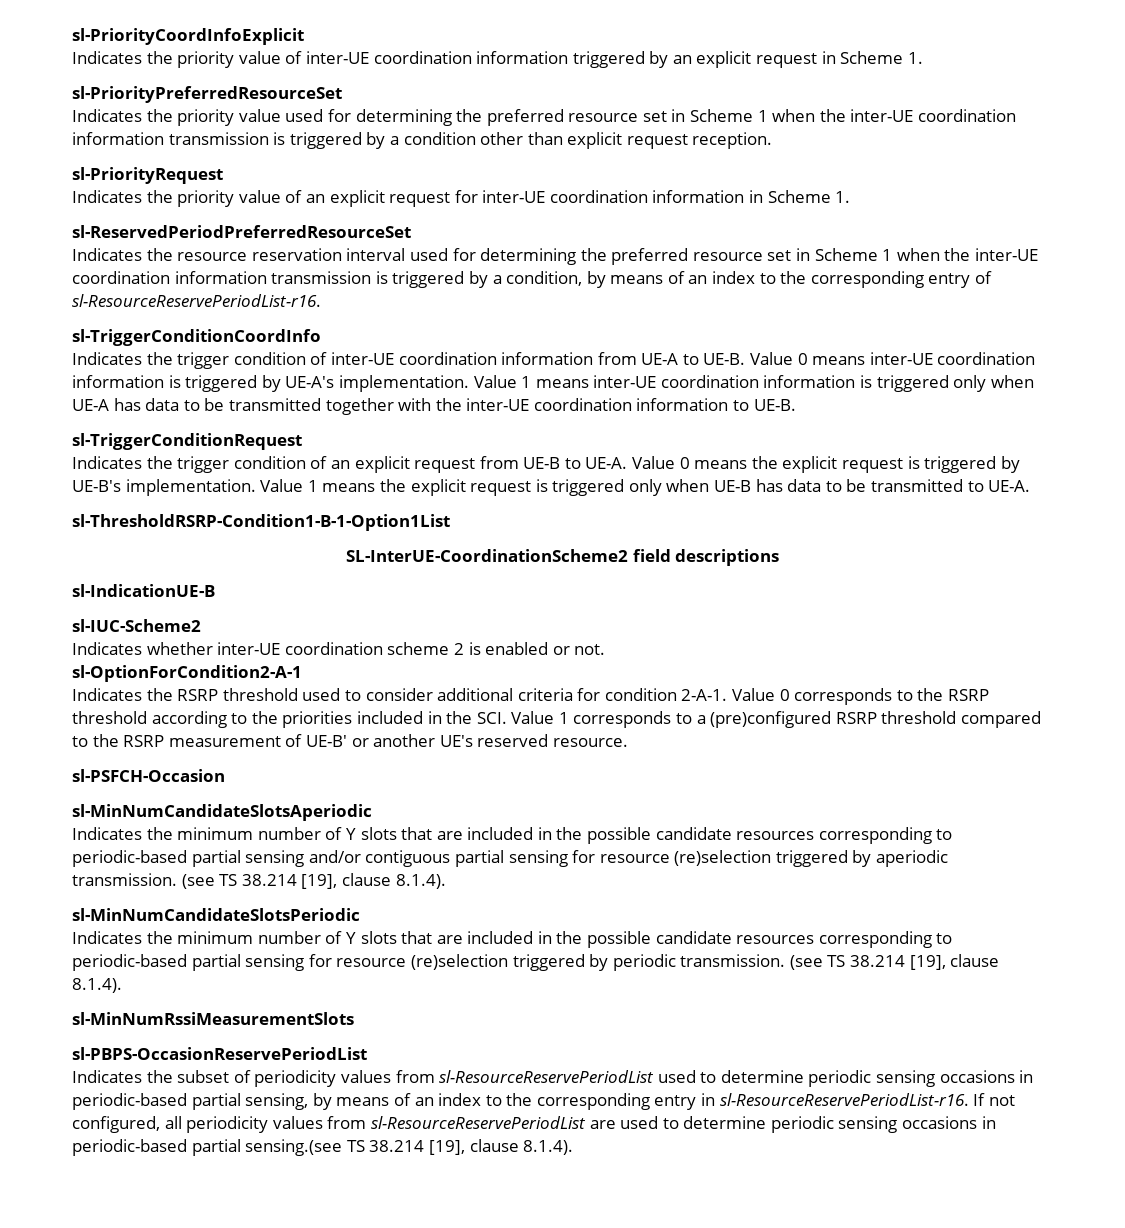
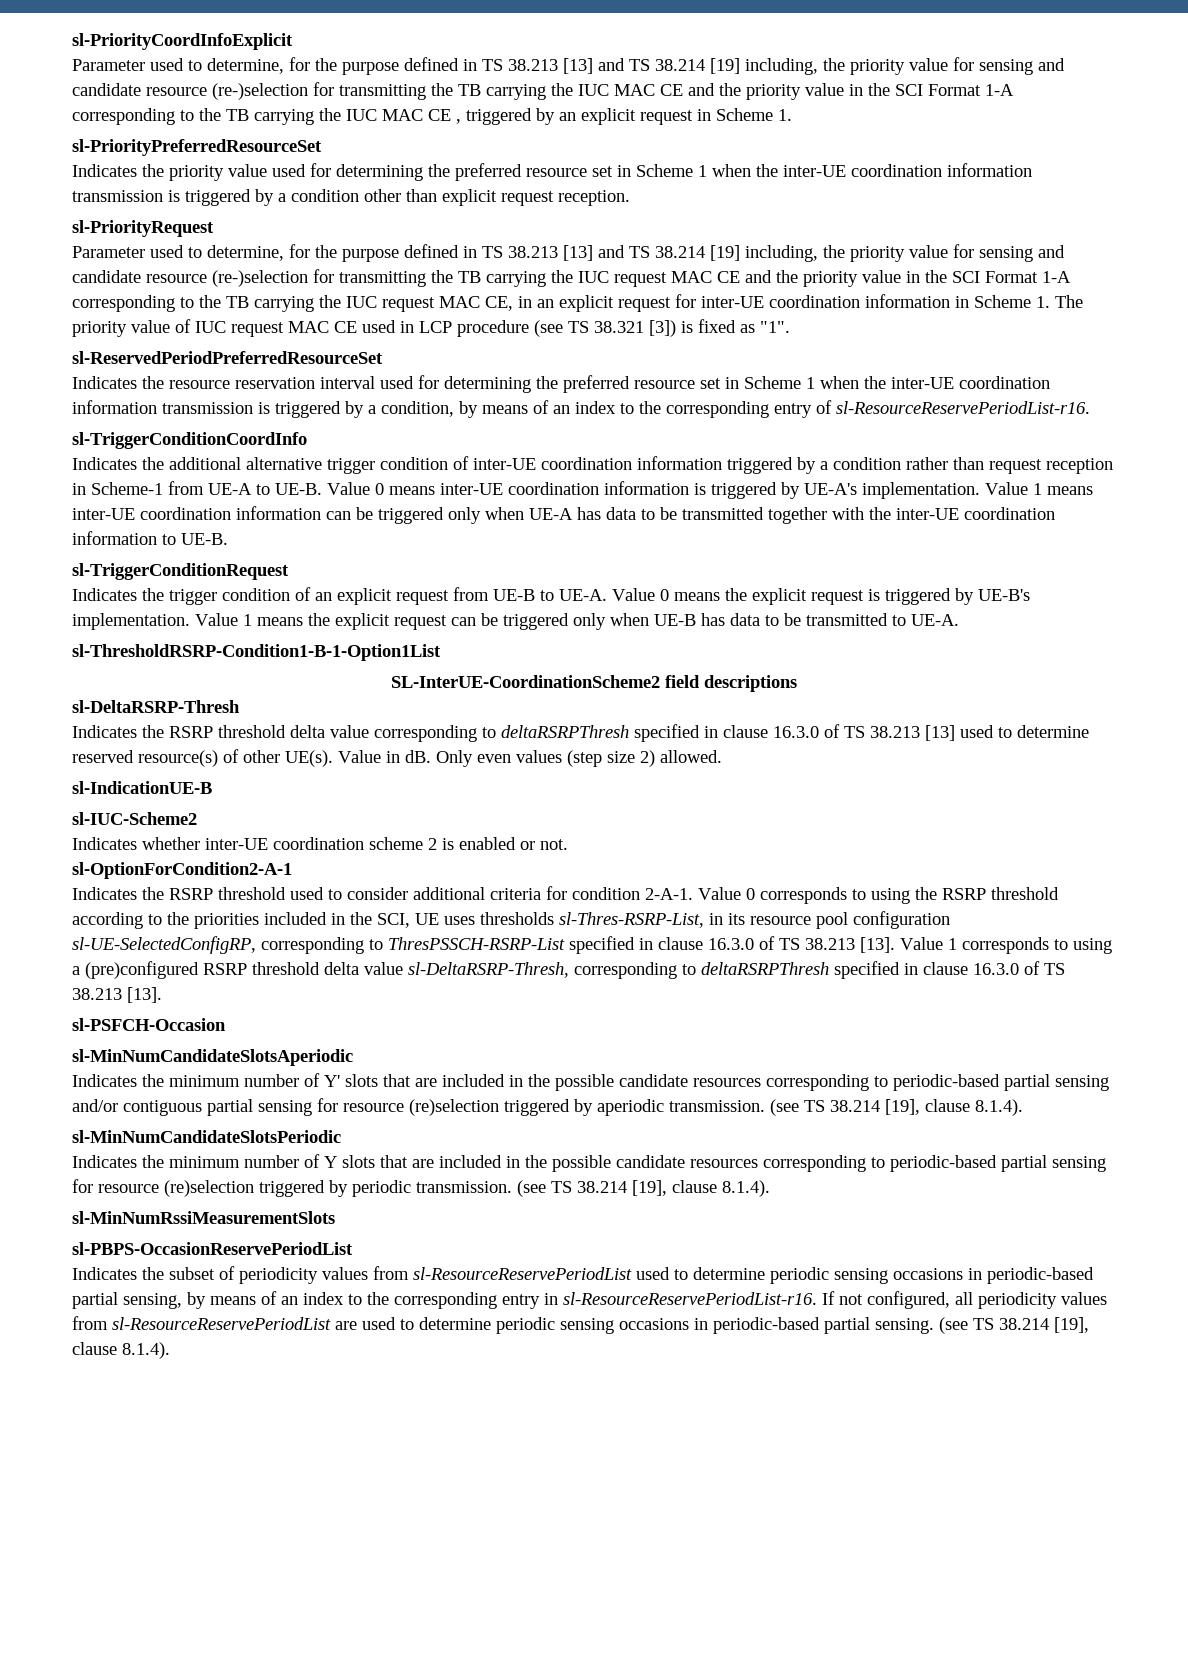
- Indicates the priority value of inter-UE coordination information triggered by an explicit request in Scheme 1.
+ Parameter used to determine, for the purpose defined in TS 38.213 [13] and TS 38.214 [19] including, the priority value for sensing and candidate resource (re-)selection for transmitting the TB carrying the IUC MAC CE and the priority value in the SCI Format 1-A corresponding to the TB carrying the IUC MAC CE , triggered by an explicit request in Scheme 1.
- Indicates the priority value of an explicit request for inter-UE coordination information in Scheme 1.
+ Parameter used to determine, for the purpose defined in TS 38.213 [13] and TS 38.214 [19] including, the priority value for sensing and candidate resource (re-)selection for transmitting the TB carrying the IUC request MAC CE and the priority value in the SCI Format 1-A corresponding to the TB carrying the IUC request MAC CE, in an explicit request for inter-UE coordination information in Scheme 1. The priority value of IUC request MAC CE used in LCP procedure (see TS 38.321 [3]) is fixed as "1".
- Indicates the trigger condition of inter-UE coordination information from UE-A to UE-B.
+ Indicates the additional alternative trigger condition of inter-UE coordination information triggered by a condition rather than request reception in Scheme-1 from UE-A to UE-B.
- Value 1 means inter-UE coordination information is triggered only when UE-A has data to be transmitted together with the inter-UE coordination information to UE-B.
+ Value 1 means inter-UE coordination information can be triggered only when UE-A has data to be transmitted together with the inter-UE coordination information to UE-B.
- Value 1 means the explicit request is triggered only when UE-B has data to be transmitted to UE-A.
+ Value 1 means the explicit request can be triggered only when UE-B has data to be transmitted to UE-A.
+ sl-DeltaRSRP-Thresh
+ Indicates the RSRP threshold delta value corresponding to deltaRSRPThresh specified in clause 16.3.0 of TS 38.213 [13] used to determine reserved resource(s) of other UE(s). Value in dB. Only even values (step size 2) allowed.
- Value 0 corresponds to the RSRP threshold according to the priorities included in the SCI. Value 1 corresponds to a (pre)configured RSRP threshold compared to the RSRP measurement of UE-B' or another UE's reserved resource.
+ Value 0 corresponds to using the RSRP threshold according to the priorities included in the SCI, UE uses thresholds sl-Thres-RSRP-List, in its resource pool configuration sl-UE-SelectedConfigRP, corresponding to ThresPSSCH-RSRP-List specified in clause 16.3.0 of TS 38.213 [13]. Value 1 corresponds to using a (pre)configured RSRP threshold delta value sl-DeltaRSRP-Thresh, corresponding to deltaRSRPThresh specified in clause 16.3.0 of TS 38.213 [13].
- Indicates the minimum number of Y slots that are included in the possible candidate resources corresponding to periodic-based partial sensing and/or contiguous partial sensing for resource (re)selection triggered by aperiodic transmission.
+ Indicates the minimum number of Y' slots that are included in the possible candidate resources corresponding to periodic-based partial sensing and/or contiguous partial sensing for resource (re)selection triggered by aperiodic transmission.
- If not configured, all periodicity values from sl-ResourceReservePeriodList are used to determine periodic sensing occasions in periodic-based partial sensing.(see TS 38.214 [19], clause 8.1.4).
+ If not configured, all periodicity values from sl-ResourceReservePeriodList are used to determine periodic sensing occasions in periodic-based partial sensing. (see TS 38.214 [19], clause 8.1.4).

